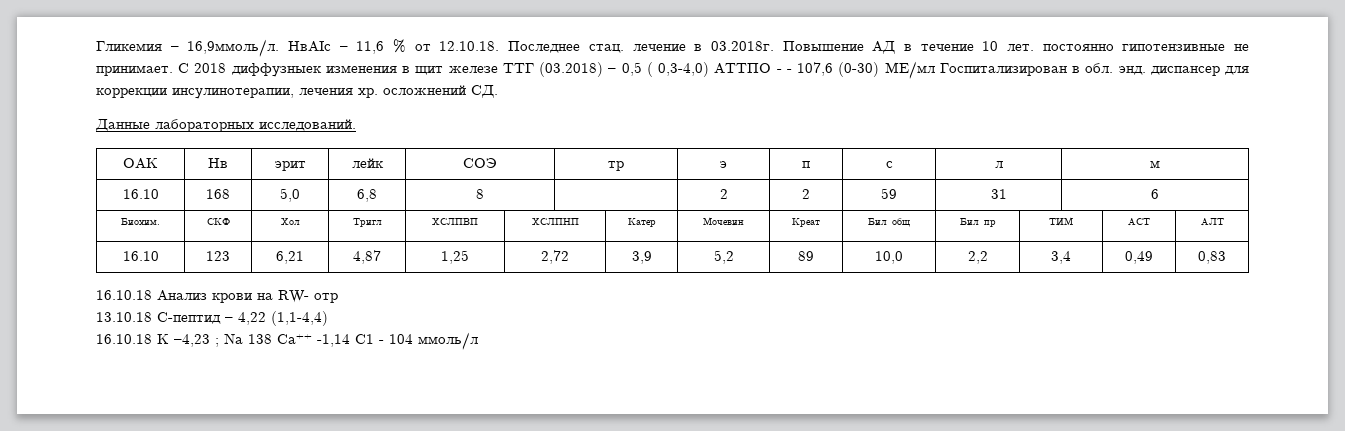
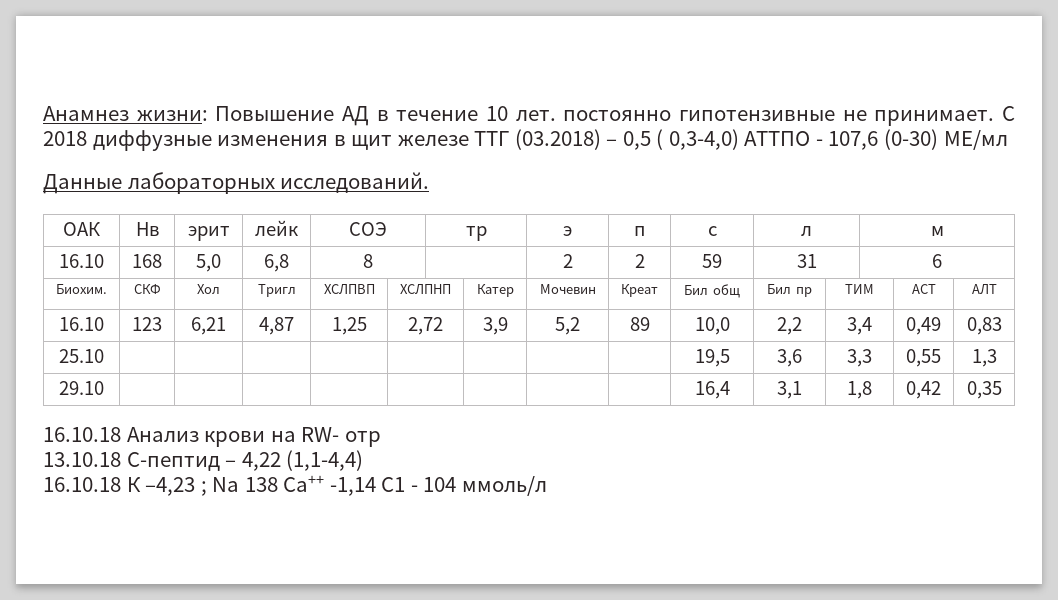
- Гликемия – 16,9ммоль/л. НвАIс – 11,6 % от 12.10.18. Последнее стац. лечение в 03.2018г. Повышение АД в течение 10 лет. постоянно гипотензивные не принимает.
+ Анамнез жизни: Повышение АД в течение 10 лет. постоянно гипотензивные не принимает.
- С 2018 диффузныек изменения в щит железе ТТГ (03.2018) – 0,5 ( 0,3-4,0) АТТПО - - 107,6 (0-30) МЕ/мл Госпитализирован в обл. энд. диспансер для коррекции инсулинотерапии, лечения хр. осложнений СД.
+ С 2018 диффузные изменения в щит железе ТТГ (03.2018) – 0,5 ( 0,3-4,0) АТТПО - 107,6 (0-30) МЕ/мл
+ 25.10 | | | | | | | | | 19,5 | 3,6 | 3,3 | 0,55 | 1,3
+ 29.10 | | | | | | | | | 16,4 | 3,1 | 1,8 | 0,42 | 0,35

